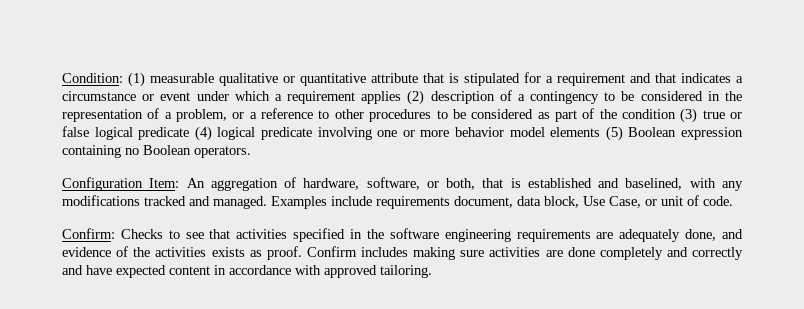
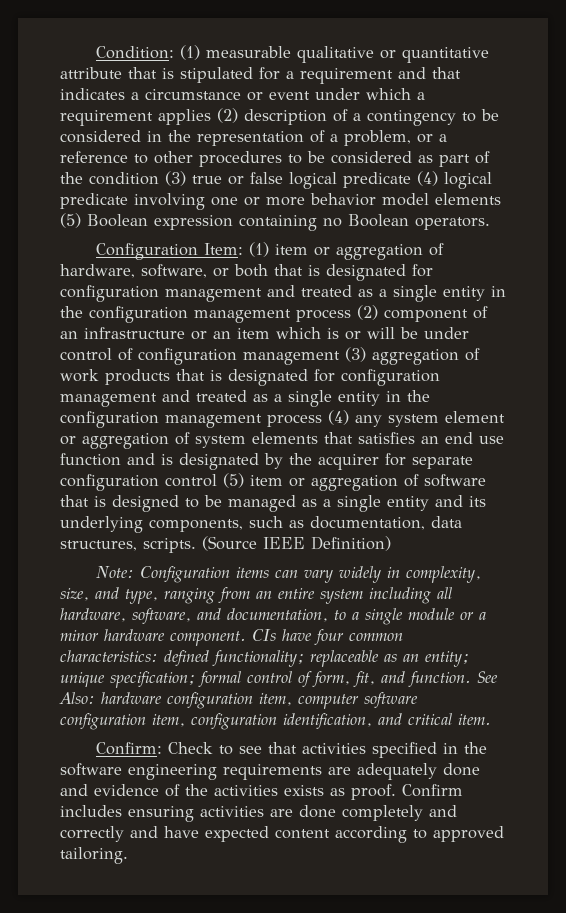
- Configuration Item: An aggregation of hardware, software, or both, that is established and baselined, with any modifications tracked and managed. Examples include requirements document, data block, Use Case, or unit of code.
+ Configuration Item: (1) item or aggregation of hardware, software, or both that is designated for configuration management and treated as a single entity in the configuration management process (2) component of an infrastructure or an item which is or will be under control of configuration management (3) aggregation of work products that is designated for configuration management and treated as a single entity in the configuration management process (4) any system element or aggregation of system elements that satisfies an end use function and is designated by the acquirer for separate configuration control (5) item or aggregation of software that is designed to be managed as a single entity and its underlying components, such as documentation, data structures, scripts. (Source IEEE Definition)
+ Note: Configuration items can vary widely in complexity, size, and type, ranging from an entire system including all hardware, software, and documentation, to a single module or a minor hardware component. CIs have four common characteristics: defined functionality; replaceable as an entity; unique specification; formal control of form, fit, and function. See Also: hardware configuration item, computer software configuration item, configuration identification, and critical item.
- Confirm: Checks to see that activities specified in the software engineering requirements are adequately done, and evidence of the activities exists as proof.
+ Confirm: Check to see that activities specified in the software engineering requirements are adequately done and evidence of the activities exists as proof.
- Confirm includes making sure activities are done completely and correctly and have expected content in accordance with approved tailoring.
+ Confirm includes ensuring activities are done completely and correctly and have expected content according to approved tailoring.

